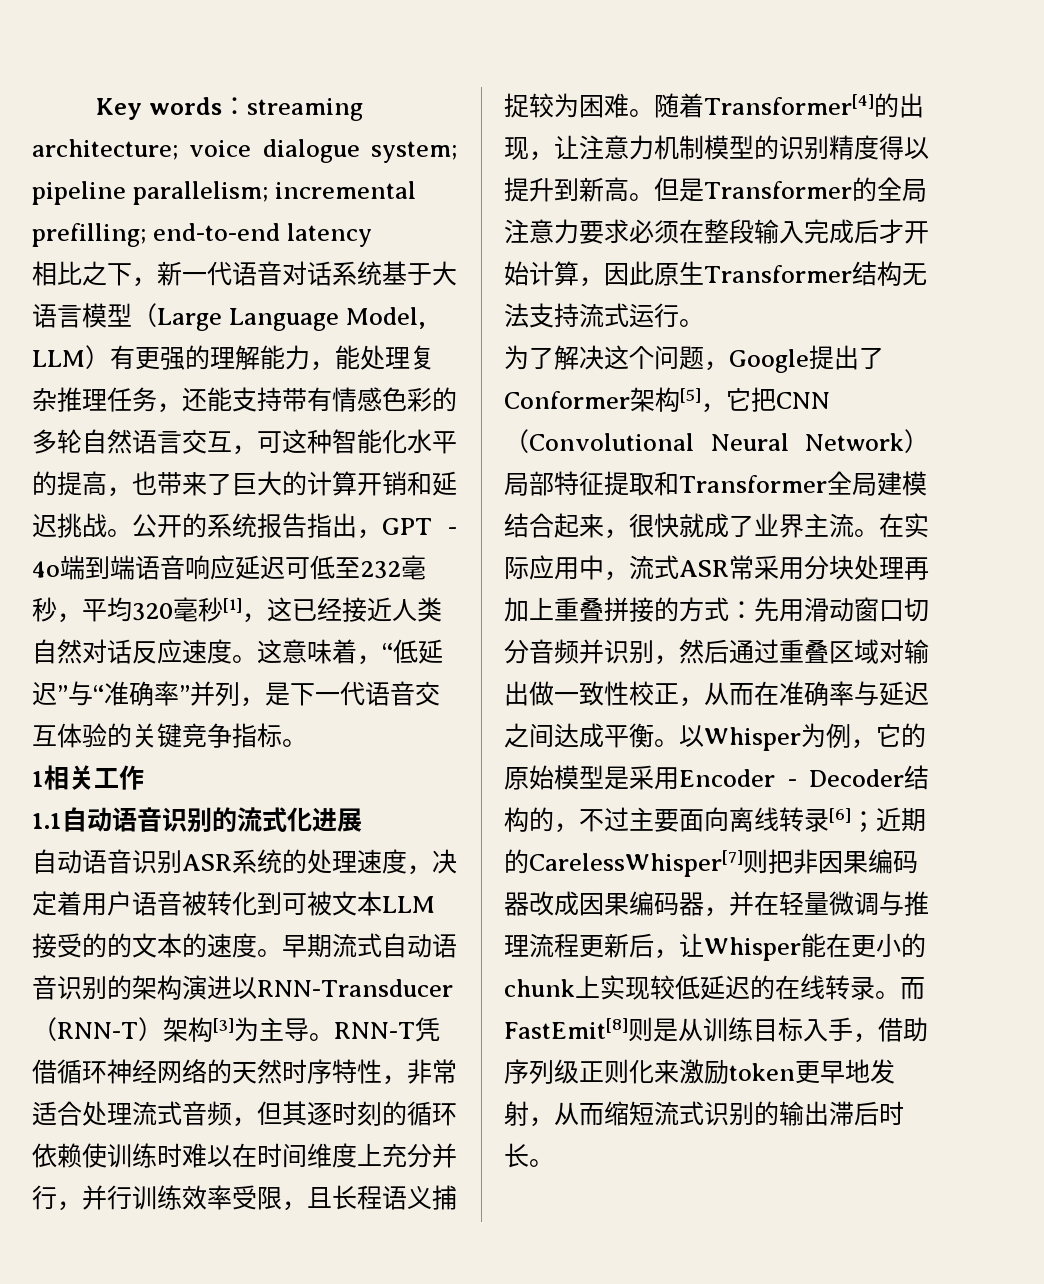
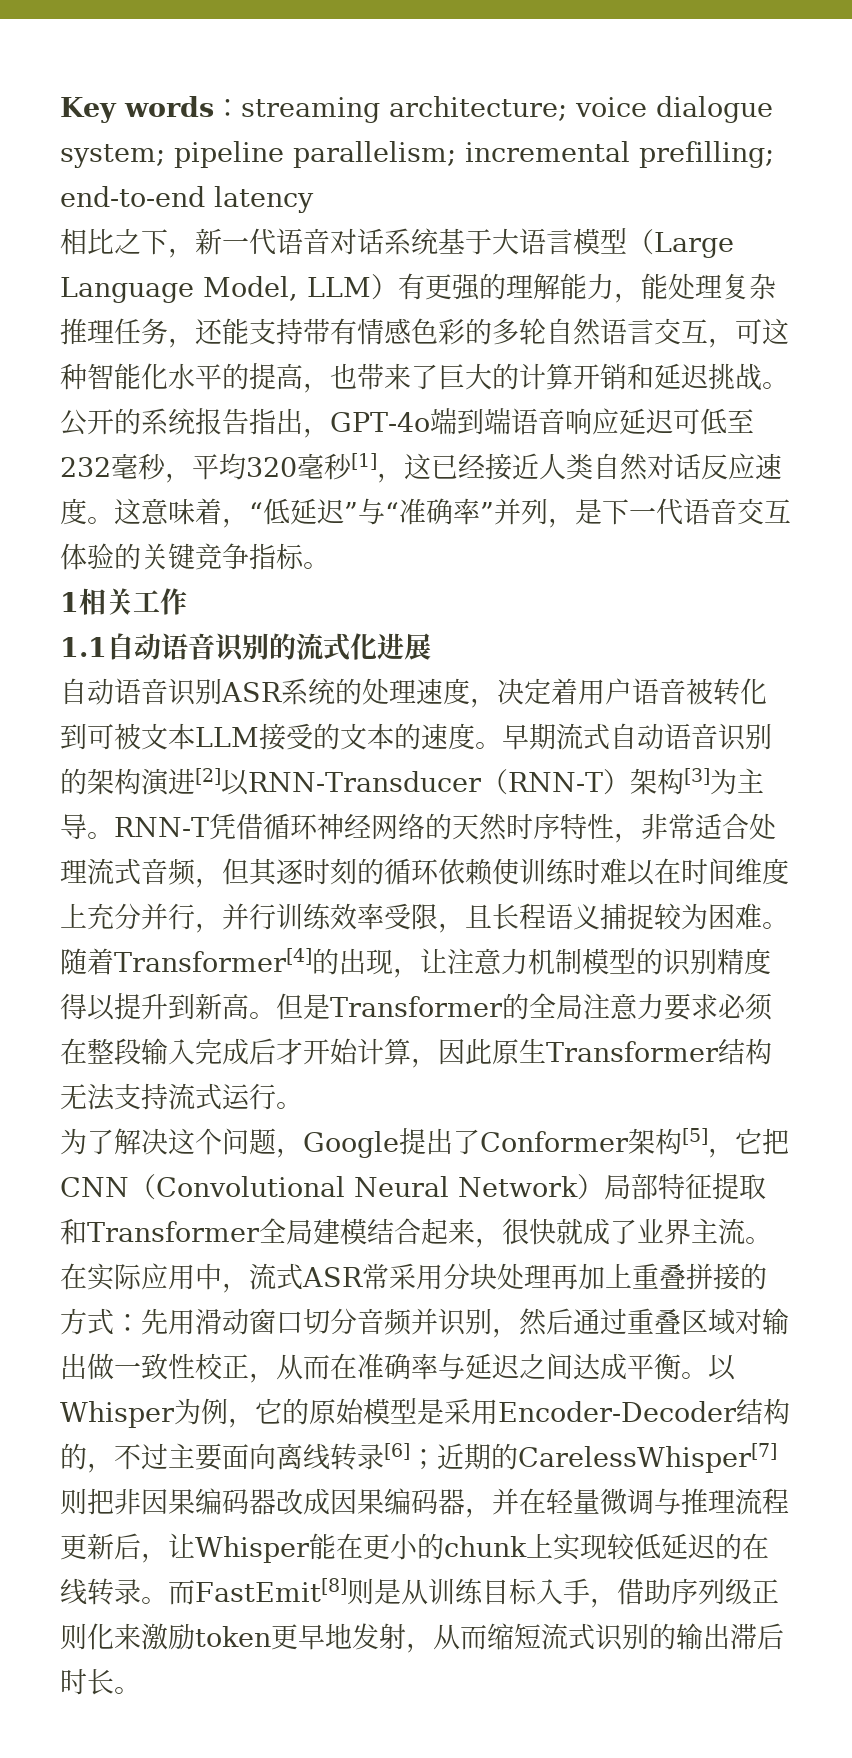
- 公开的系统报告指出，GPT - 4o端到端语音响应延迟可低至232毫秒，平均320毫秒[1]，这已经接近人类自然对话反应速度。
+ 公开的系统报告指出，GPT-4o端到端语音响应延迟可低至232毫秒，平均320毫秒[1]，这已经接近人类自然对话反应速度。
- 自动语音识别ASR系统的处理速度，决定着用户语音被转化到可被文本LLM接受的的文本的速度。
+ 自动语音识别ASR系统的处理速度，决定着用户语音被转化到可被文本LLM接受的文本的速度。
- 早期流式自动语音识别的架构演进以RNN-Transducer（RNN-T）架构[3]为主导。
+ 早期流式自动语音识别的架构演进[2]以RNN-Transducer（RNN-T）架构[3]为主导。
- 以Whisper为例，它的原始模型是采用Encoder - Decoder结构的，不过主要面向离线转录[6]；近期的CarelessWhisper[7]则把非因果编码器改成因果编码器，并在轻量微调与推理流程更新后，让Whisper能在更小的chunk上实现较低延迟的在线转录。
+ 以Whisper为例，它的原始模型是采用Encoder-Decoder结构的，不过主要面向离线转录[6]；近期的CarelessWhisper[7]则把非因果编码器改成因果编码器，并在轻量微调与推理流程更新后，让Whisper能在更小的chunk上实现较低延迟的在线转录。

